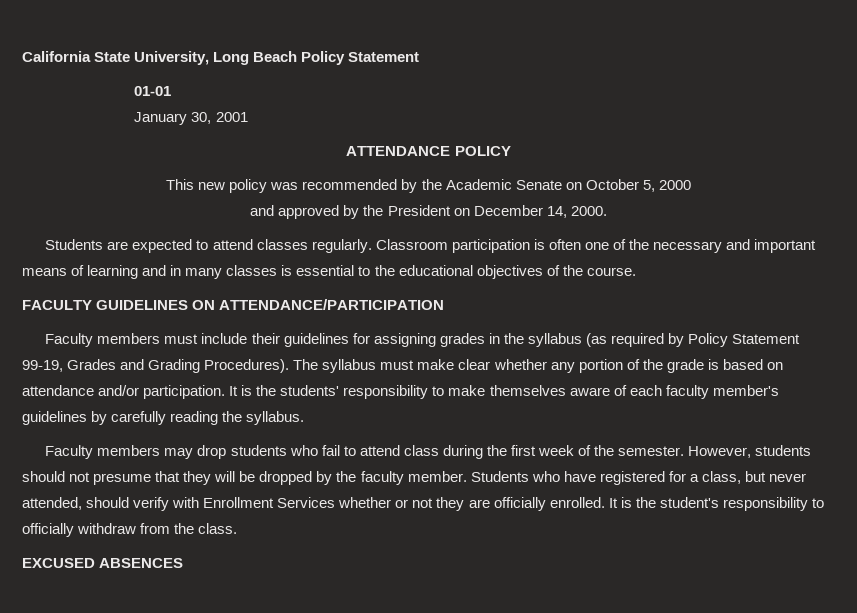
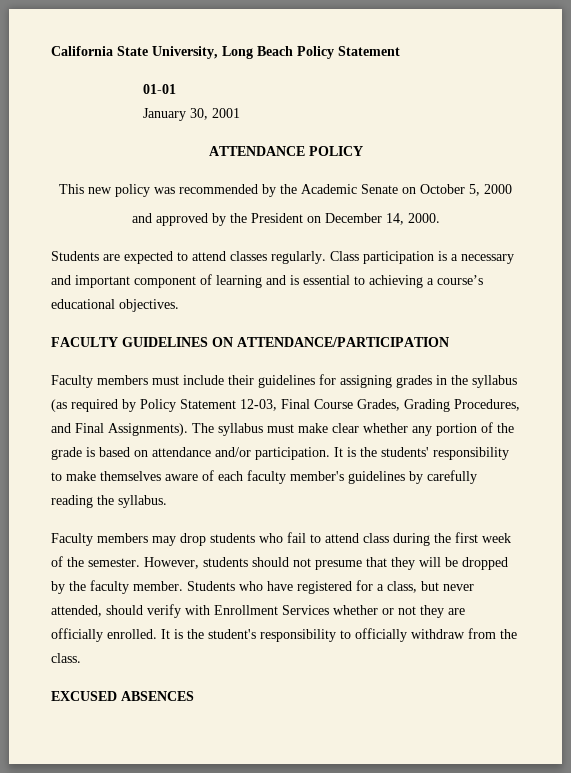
- Classroom participation is often one of the necessary and important means of learning and in many classes is essential to the educational objectives of the course.
+ Class participation is a necessary and important component of learning and is essential to achieving a course’s educational objectives.
- Faculty members must include their guidelines for assigning grades in the syllabus (as required by Policy Statement 99-19, Grades and Grading Procedures).
+ Faculty members must include their guidelines for assigning grades in the syllabus (as required by Policy Statement 12-03, Final Course Grades, Grading Procedures, and Final Assignments).

